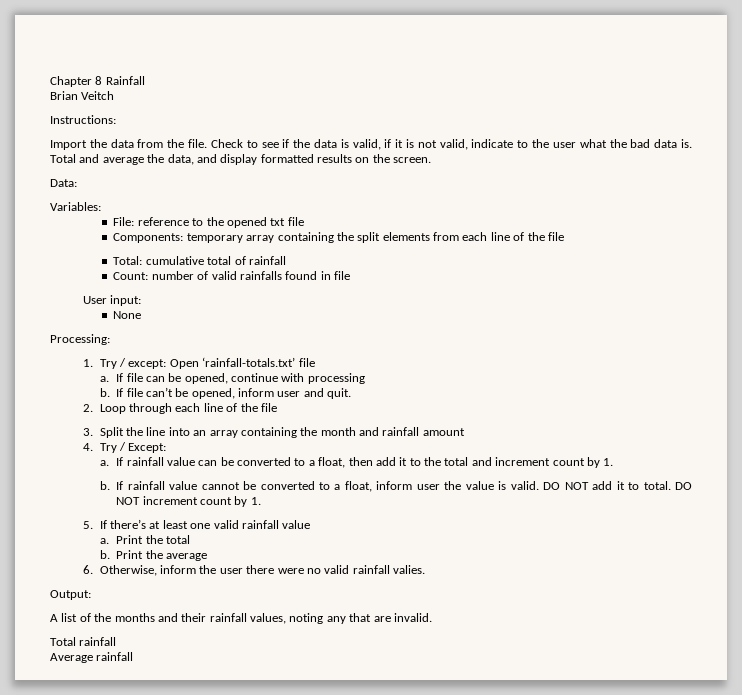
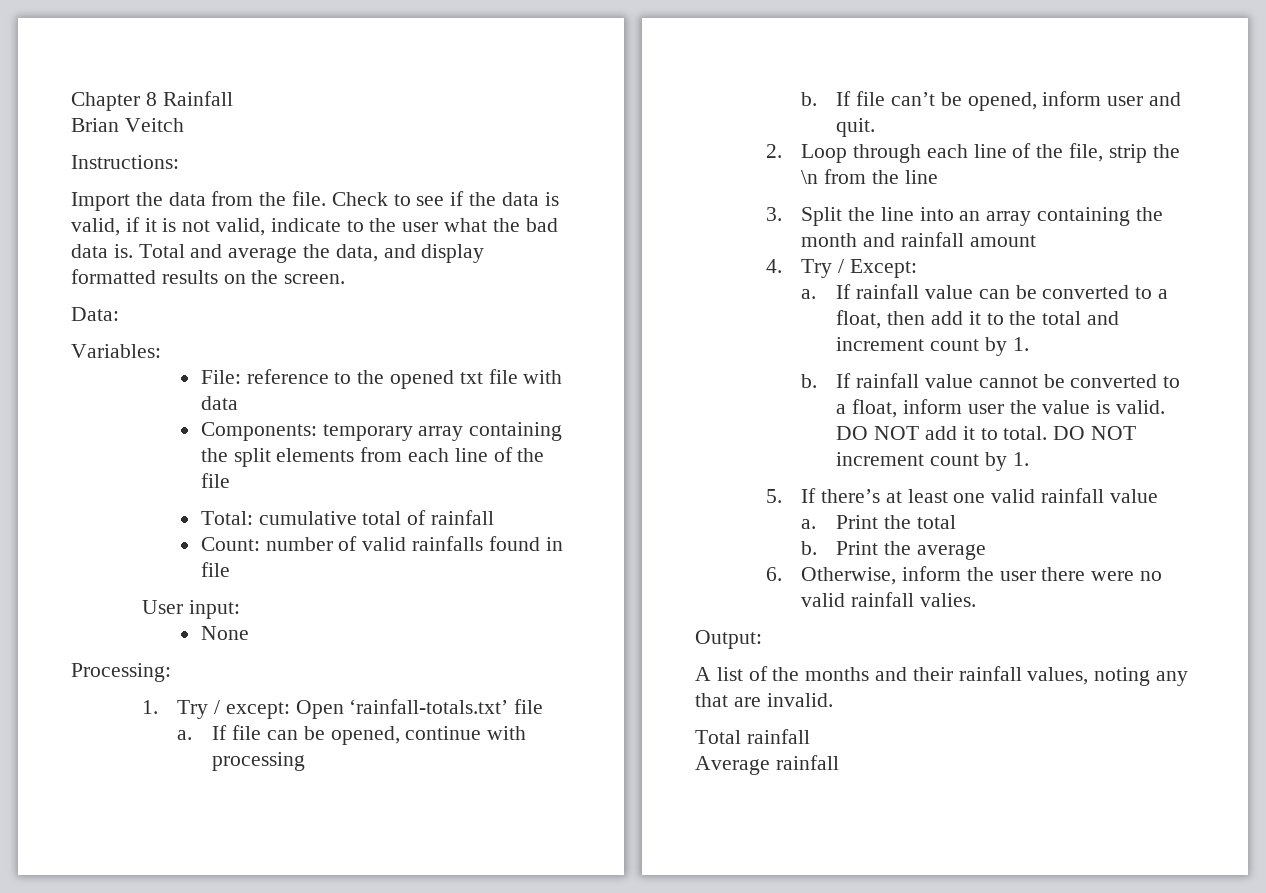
- File: reference to the opened txt file
+ File: reference to the opened txt file with data
- 2. Loop through each line of the file
+ 2. Loop through each line of the file, strip the \n from the line

